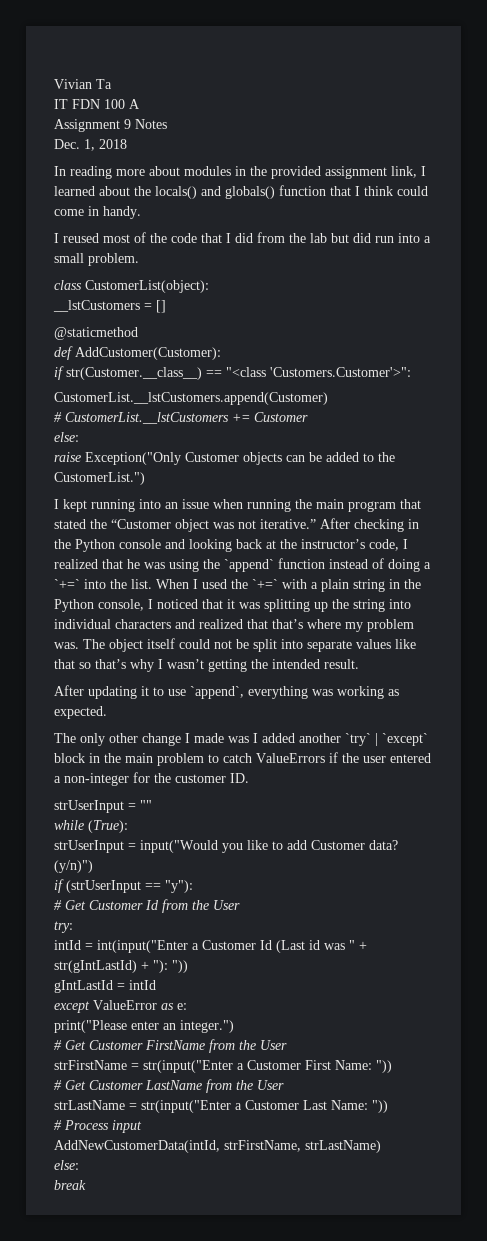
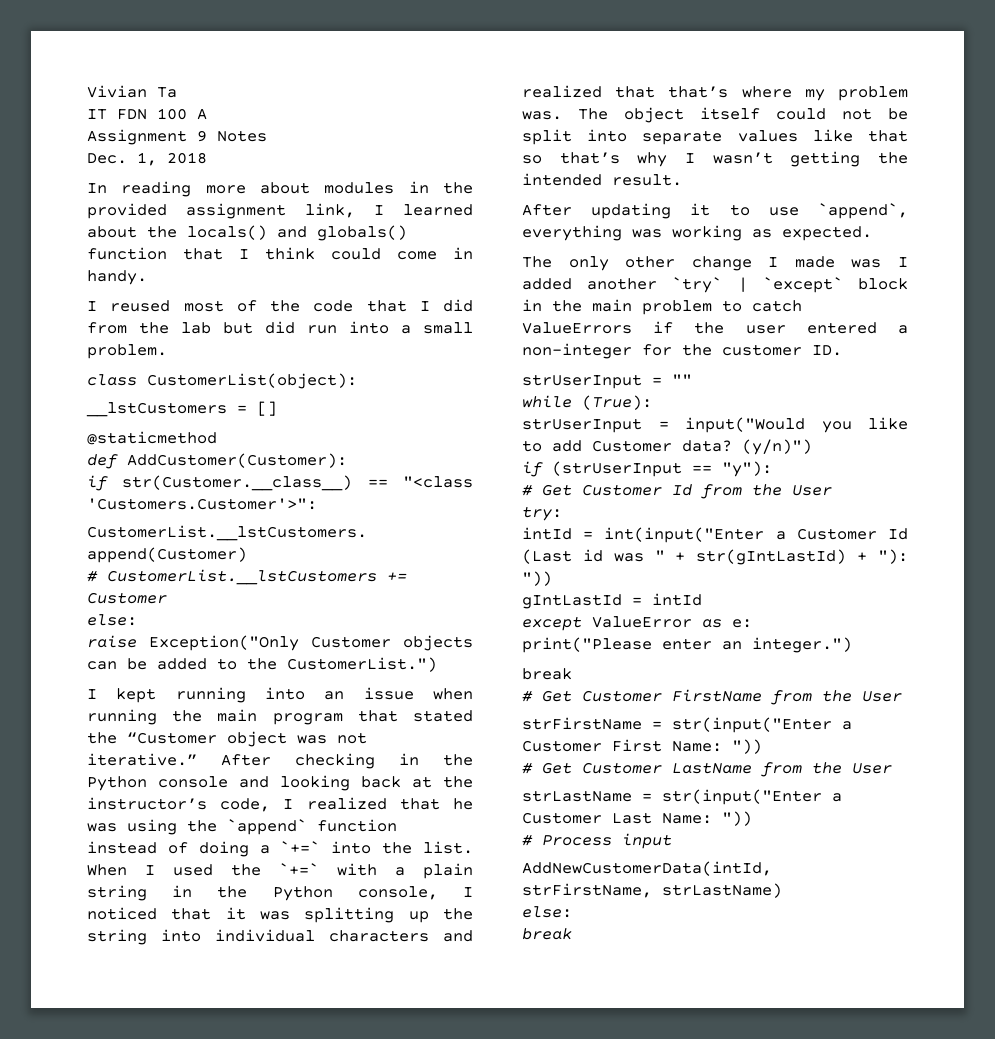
  print("Please enter an integer.")
+ break

